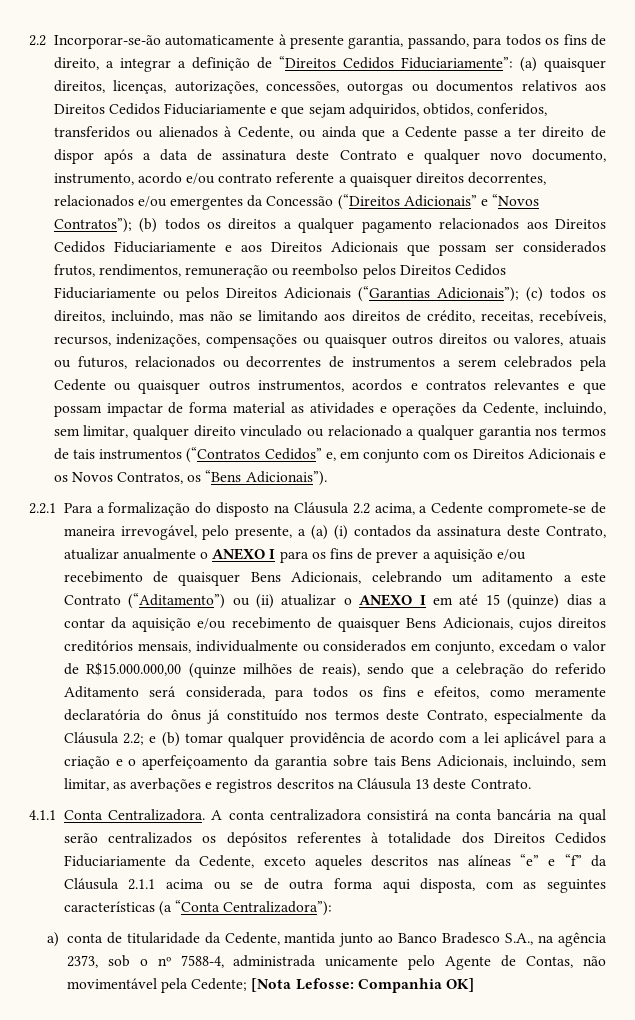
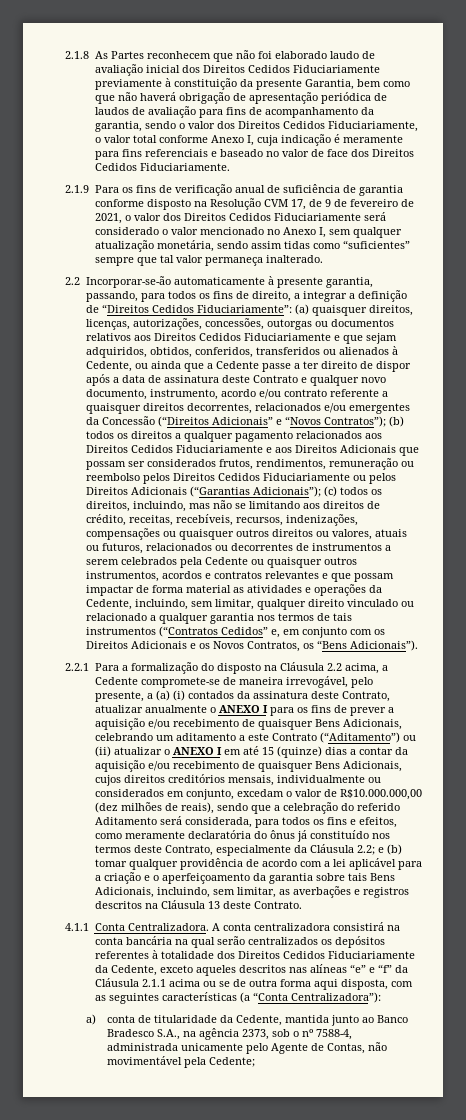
+ 2.1.8 As Partes reconhecem que não foi elaborado laudo de avaliação inicial dos Direitos Cedidos Fiduciariamente previamente à constituição da presente Garantia, bem como que não haverá obrigação de apresentação periódica de laudos de avaliação para fins de acompanhamento da garantia, sendo o valor dos Direitos Cedidos Fiduciariamente, o valor total conforme Anexo I, cuja indicação é meramente para fins referenciais e baseado no valor de face dos Direitos Cedidos Fiduciariamente.
+ 2.1.9 Para os fins de verificação anual de suficiência de garantia conforme disposto na Resolução CVM 17, de 9 de fevereiro de 2021, o valor dos Direitos Cedidos Fiduciariamente será considerado o valor mencionado no Anexo I, sem qualquer atualização monetária, sendo assim tidas como “suficientes” sempre que tal valor permaneça inalterado.
- 2.2.1 Para a formalização do disposto na Cláusula 2.2 acima, a Cedente compromete-se de maneira irrevogável, pelo presente, a (a) (i) contados da assinatura deste Contrato, atualizar anualmente o ANEXO I para os fins de prever a aquisição e/ou recebimento de quaisquer Bens Adicionais, celebrando um aditamento a este Contrato (“Aditamento”) ou (ii) atualizar o ANEXO I em até 15 (quinze) dias a contar da aquisição e/ou recebimento de quaisquer Bens Adicionais, cujos direitos creditórios mensais, individualmente ou considerados em conjunto, excedam o valor de R$15.000.000,00 (quinze milhões de reais), sendo que a celebração do referido Aditamento será considerada, para todos os fins e efeitos, como meramente declaratória do ônus já constituído nos termos deste Contrato, especialmente da Cláusula 2.2;
+ 2.2.1 Para a formalização do disposto na Cláusula 2.2 acima, a Cedente compromete-se de maneira irrevogável, pelo presente, a (a) (i) contados da assinatura deste Contrato, atualizar anualmente o ANEXO I para os fins de prever a aquisição e/ou recebimento de quaisquer Bens Adicionais, celebrando um aditamento a este Contrato (“Aditamento”) ou (ii) atualizar o ANEXO I em até 15 (quinze) dias a contar da aquisição e/ou recebimento de quaisquer Bens Adicionais, cujos direitos creditórios mensais, individualmente ou considerados em conjunto, excedam o valor de R$10.000.000,00 (dez milhões de reais), sendo que a celebração do referido Aditamento será considerada, para todos os fins e efeitos, como meramente declaratória do ônus já constituído nos termos deste Contrato, especialmente da Cláusula 2.2;
- a) conta de titularidade da Cedente, mantida junto ao Banco Bradesco S.A., na agência 2373, sob o nº 7588-4, administrada unicamente pelo Agente de Contas, não movimentável pela Cedente; [Nota Lefosse: Companhia OK]
+ a) conta de titularidade da Cedente, mantida junto ao Banco Bradesco S.A., na agência 2373, sob o nº 7588-4, administrada unicamente pelo Agente de Contas, não movimentável pela Cedente;

